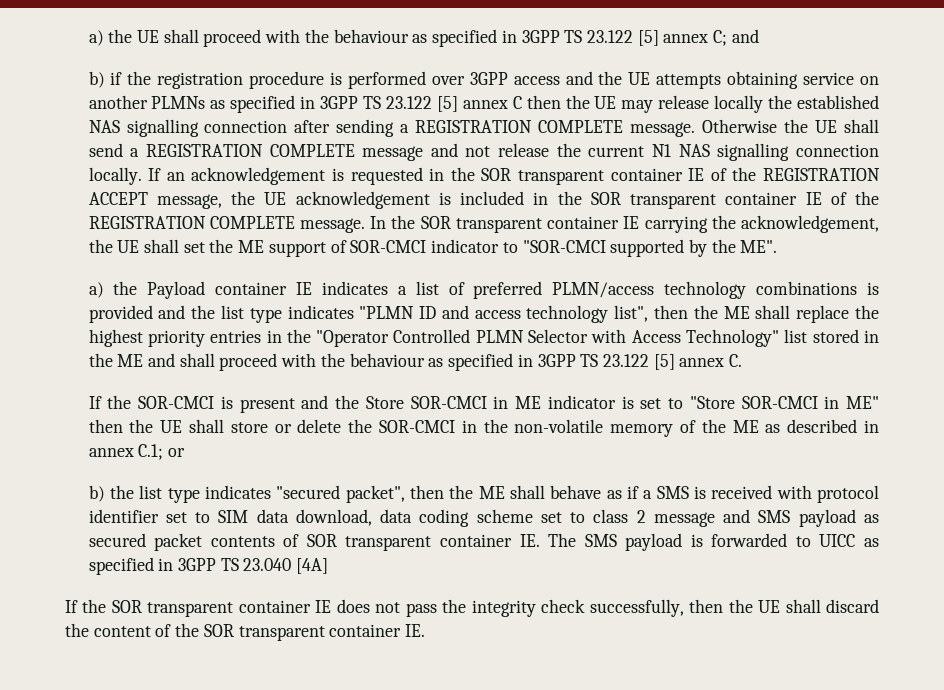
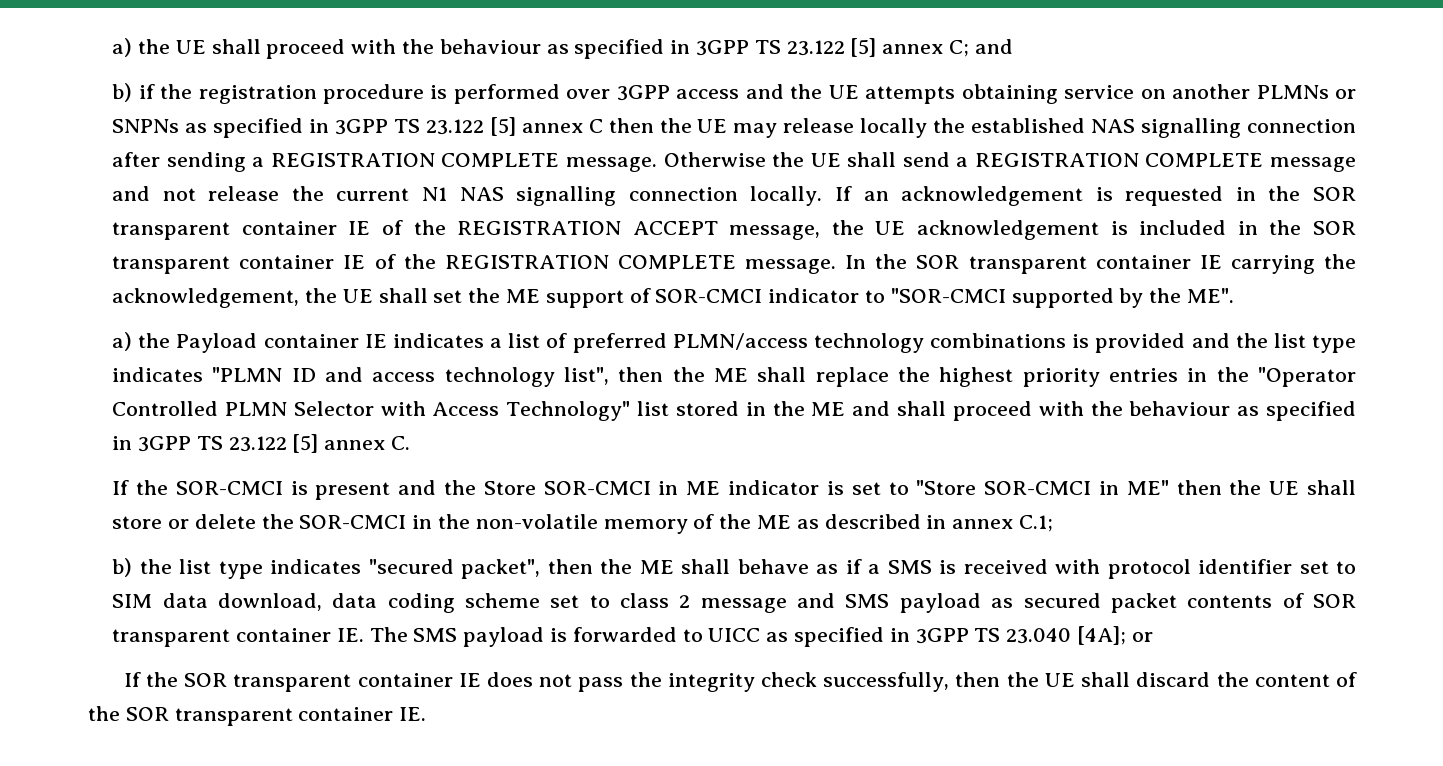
- b) if the registration procedure is performed over 3GPP access and the UE attempts obtaining service on another PLMNs as specified in 3GPP TS 23.122 [5] annex C then the UE may release locally the established NAS signalling connection after sending a REGISTRATION COMPLETE message.
+ b) if the registration procedure is performed over 3GPP access and the UE attempts obtaining service on another PLMNs or SNPNs as specified in 3GPP TS 23.122 [5] annex C then the UE may release locally the established NAS signalling connection after sending a REGISTRATION COMPLETE message.
- If the SOR-CMCI is present and the Store SOR-CMCI in ME indicator is set to "Store SOR-CMCI in ME" then the UE shall store or delete the SOR-CMCI in the non-volatile memory of the ME as described in annex C.1; or
+ If the SOR-CMCI is present and the Store SOR-CMCI in ME indicator is set to "Store SOR-CMCI in ME" then the UE shall store or delete the SOR-CMCI in the non-volatile memory of the ME as described in annex C.1;
- b) the list type indicates "secured packet", then the ME shall behave as if a SMS is received with protocol identifier set to SIM data download, data coding scheme set to class 2 message and SMS payload as secured packet contents of SOR transparent container IE. The SMS payload is forwarded to UICC as specified in 3GPP TS 23.040 [4A]
+ b) the list type indicates "secured packet", then the ME shall behave as if a SMS is received with protocol identifier set to SIM data download, data coding scheme set to class 2 message and SMS payload as secured packet contents of SOR transparent container IE. The SMS payload is forwarded to UICC as specified in 3GPP TS 23.040 [4A]; or

